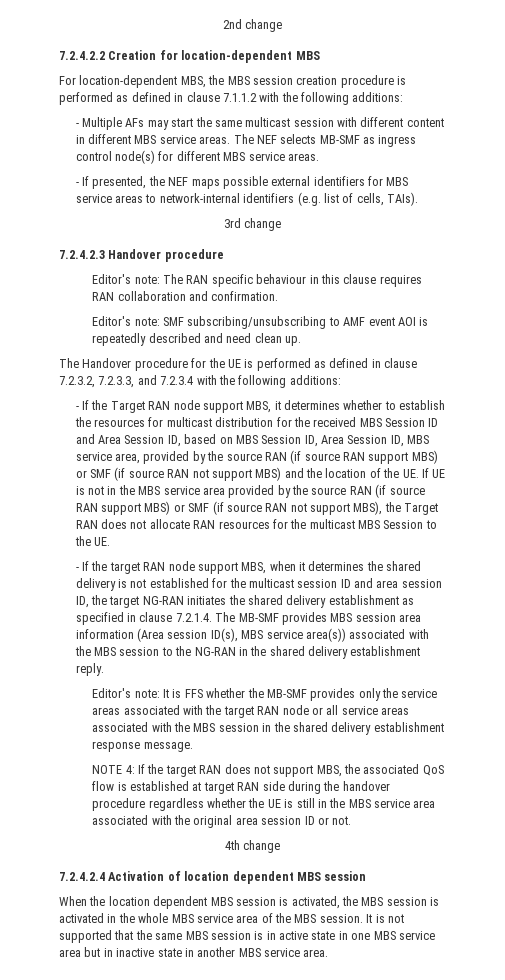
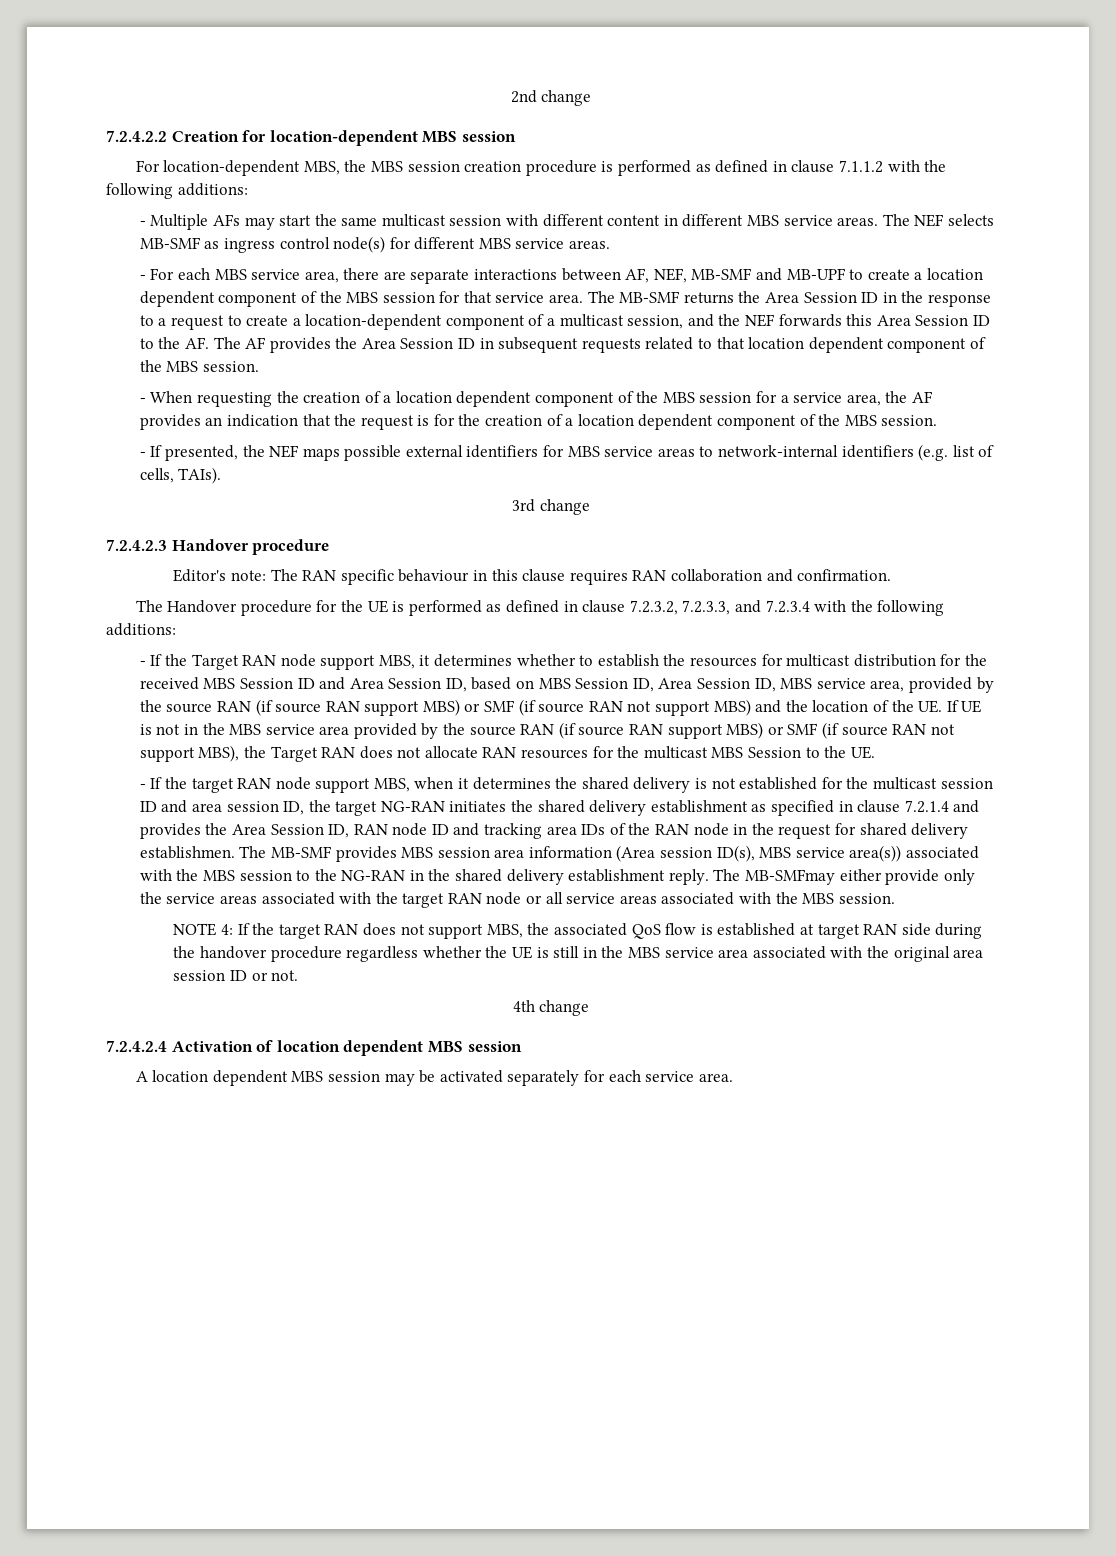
- 7.2.4.2.2 Creation for location-dependent MBS
+ 7.2.4.2.2 Creation for location-dependent MBS session
+ - For each MBS service area, there are separate interactions between AF, NEF, MB-SMF and MB-UPF to create a location dependent component of the MBS session for that service area. The MB-SMF returns the Area Session ID in the response to a request to create a location-dependent component of a multicast session, and the NEF forwards this Area Session ID to the AF. The AF provides the Area Session ID in subsequent requests related to that location dependent component of the MBS session.
+ - When requesting the creation of a location dependent component of the MBS session for a service area, the AF provides an indication that the request is for the creation of a location dependent component of the MBS session.
- Editor's note: SMF subscribing/unsubscribing to AMF event AOI is repeatedly described and need clean up.
- - If the target RAN node support MBS, when it determines the shared delivery is not established for the multicast session ID and area session ID, the target NG-RAN initiates the shared delivery establishment as specified in clause 7.2.1.4. The MB-SMF provides MBS session area information (Area session ID(s), MBS service area(s)) associated with the MBS session to the NG-RAN in the shared delivery establishment reply.
- Editor's note: It is FFS whether the MB-SMF provides only the service areas associated with the target RAN node or all service areas associated with the MBS session in the shared delivery establishment response message.
+ - If the target RAN node support MBS, when it determines the shared delivery is not established for the multicast session ID and area session ID, the target NG-RAN initiates the shared delivery establishment as specified in clause 7.2.1.4 and provides the Area Session ID, RAN node ID and tracking area IDs of the RAN node in the request for shared delivery establishmen. The MB-SMF provides MBS session area information (Area session ID(s), MBS service area(s)) associated with the MBS session to the NG-RAN in the shared delivery establishment reply. The MB-SMFmay either provide only the service areas associated with the target RAN node or all service areas associated with the MBS session.
- When the location dependent MBS session is activated, the MBS session is activated in the whole MBS service area of the MBS session. It is not supported that the same MBS session is in active state in one MBS service area but in inactive state in another MBS service area.
+ A location dependent MBS session may be activated separately for each service area.

